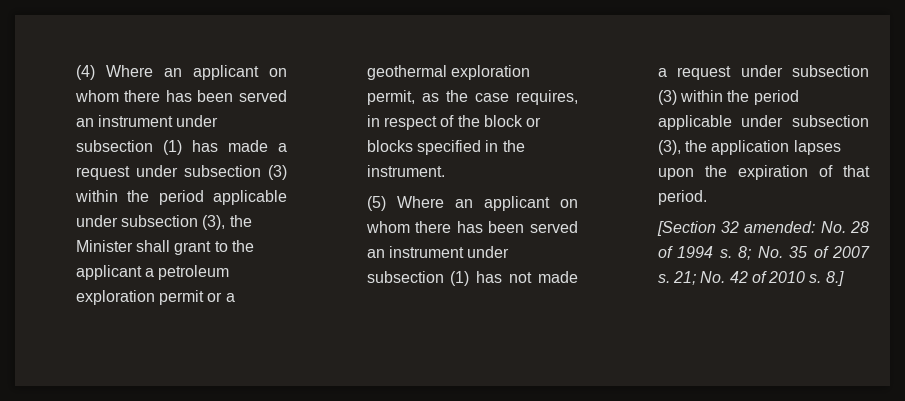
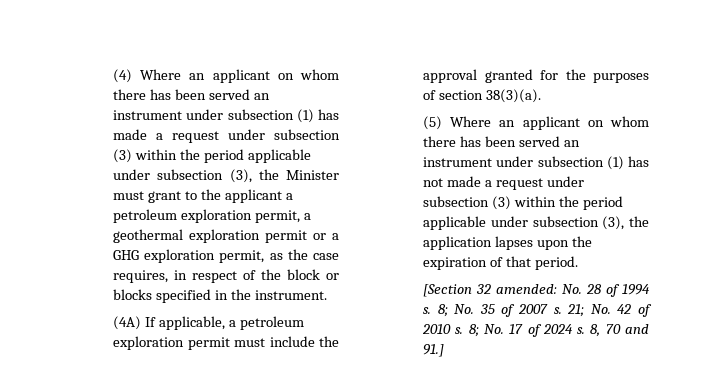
- (4) Where an applicant on whom there has been served an instrument under subsection (1) has made a request under subsection (3) within the period applicable under subsection (3), the Minister shall grant to the applicant a petroleum exploration permit or a geothermal exploration permit, as the case requires, in respect of the block or blocks specified in the instrument.
+ (4) Where an applicant on whom there has been served an instrument under subsection (1) has made a request under subsection (3) within the period applicable under subsection (3), the Minister must grant to the applicant a petroleum exploration permit, a geothermal exploration permit or a GHG exploration permit, as the case requires, in respect of the block or blocks specified in the instrument.
+ (4A) If applicable, a petroleum exploration permit must include the approval granted for the purposes of section 38(3)(a).
- 8.]
+ 8; No. 17 of 2024 s. 8, 70 and 91.]

